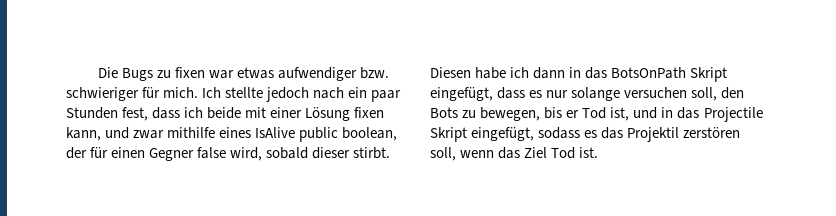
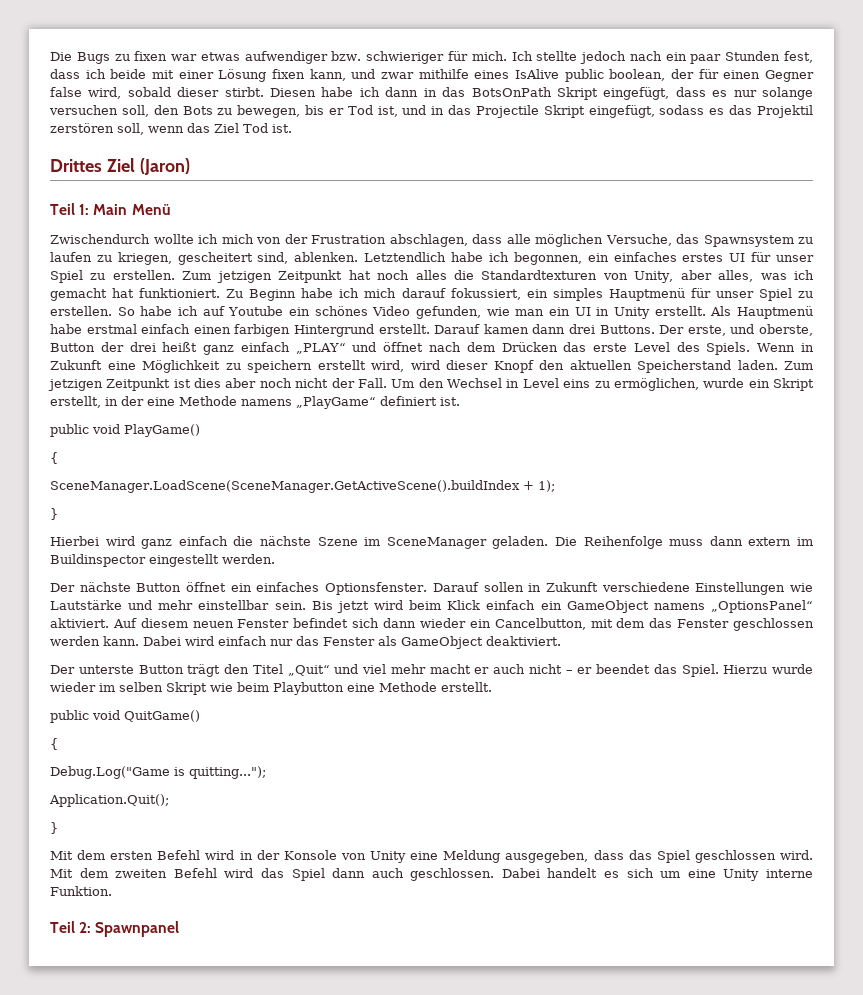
+ Drittes Ziel (Jaron)
+ Teil 1: Main Menü
+ Zwischendurch wollte ich mich von der Frustration abschlagen, dass alle möglichen Versuche, das Spawnsystem zu laufen zu kriegen, gescheitert sind, ablenken. Letztendlich habe ich begonnen, ein einfaches erstes UI für unser Spiel zu erstellen. Zum jetzigen Zeitpunkt hat noch alles die Standardtexturen von Unity, aber alles, was ich gemacht hat funktioniert. Zu Beginn habe ich mich darauf fokussiert, ein simples Hauptmenü für unser Spiel zu erstellen. So habe ich auf Youtube ein schönes Video gefunden, wie man ein UI in Unity erstellt. Als Hauptmenü habe erstmal einfach einen farbigen Hintergrund erstellt. Darauf kamen dann drei Buttons. Der erste, und oberste, Button der drei heißt ganz einfach „PLAY“ und öffnet nach dem Drücken das erste Level des Spiels. Wenn in Zukunft eine Möglichkeit zu speichern erstellt wird, wird dieser Knopf den aktuellen Speicherstand laden. Zum jetzigen Zeitpunkt ist dies aber noch nicht der Fall. Um den Wechsel in Level eins zu ermöglichen, wurde ein Skript erstellt, in der eine Methode namens „PlayGame“ definiert ist.
+ public void PlayGame()
+ {
+ SceneManager.LoadScene(SceneManager.GetActiveScene().buildIndex + 1);
+ }
+ Hierbei wird ganz einfach die nächste Szene im SceneManager geladen. Die Reihenfolge muss dann extern im Buildinspector eingestellt werden.
+ Der nächste Button öffnet ein einfaches Optionsfenster. Darauf sollen in Zukunft verschiedene Einstellungen wie Lautstärke und mehr einstellbar sein. Bis jetzt wird beim Klick einfach ein GameObject namens „OptionsPanel“ aktiviert. Auf diesem neuen Fenster befindet sich dann wieder ein Cancelbutton, mit dem das Fenster geschlossen werden kann. Dabei wird einfach nur das Fenster als GameObject deaktiviert.
+ Der unterste Button trägt den Titel „Quit“ und viel mehr macht er auch nicht – er beendet das Spiel. Hierzu wurde wieder im selben Skript wie beim Playbutton eine Methode erstellt.
+ public void QuitGame()
+ {
+ Debug.Log("Game is quitting...");
+ Application.Quit();
+ }
+ Mit dem ersten Befehl wird in der Konsole von Unity eine Meldung ausgegeben, dass das Spiel geschlossen wird. Mit dem zweiten Befehl wird das Spiel dann auch geschlossen. Dabei handelt es sich um eine Unity interne Funktion.
+ Teil 2: Spawnpanel

